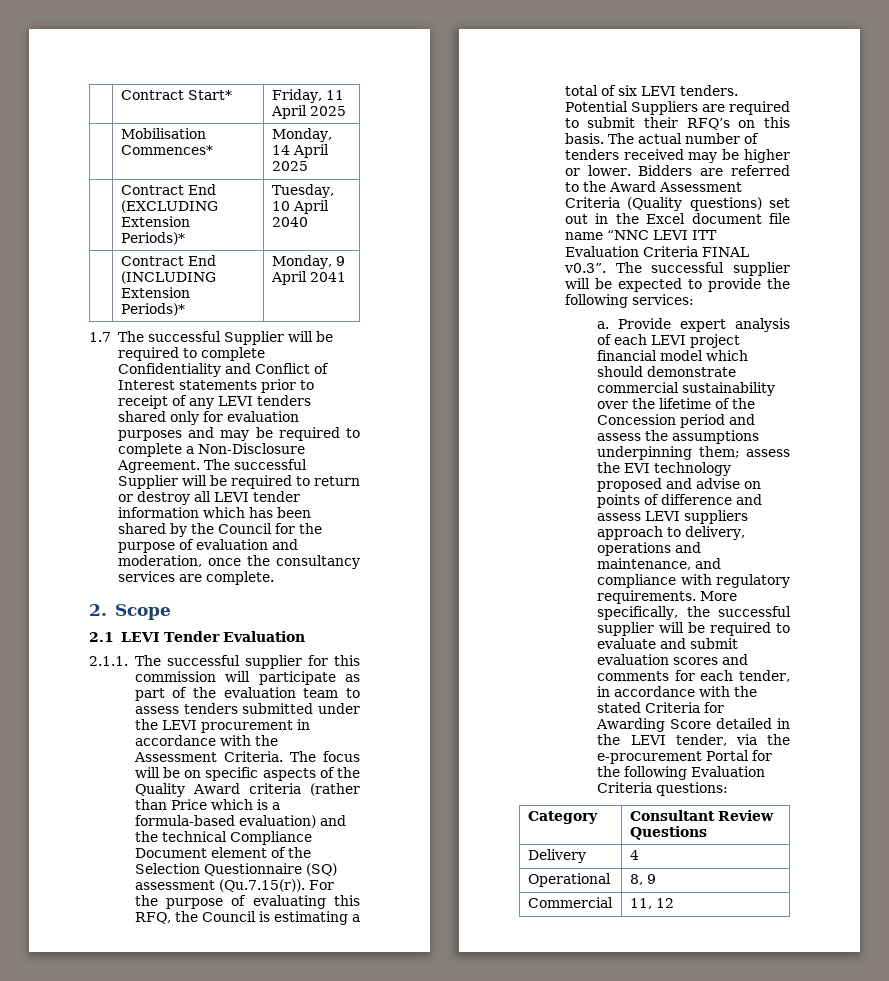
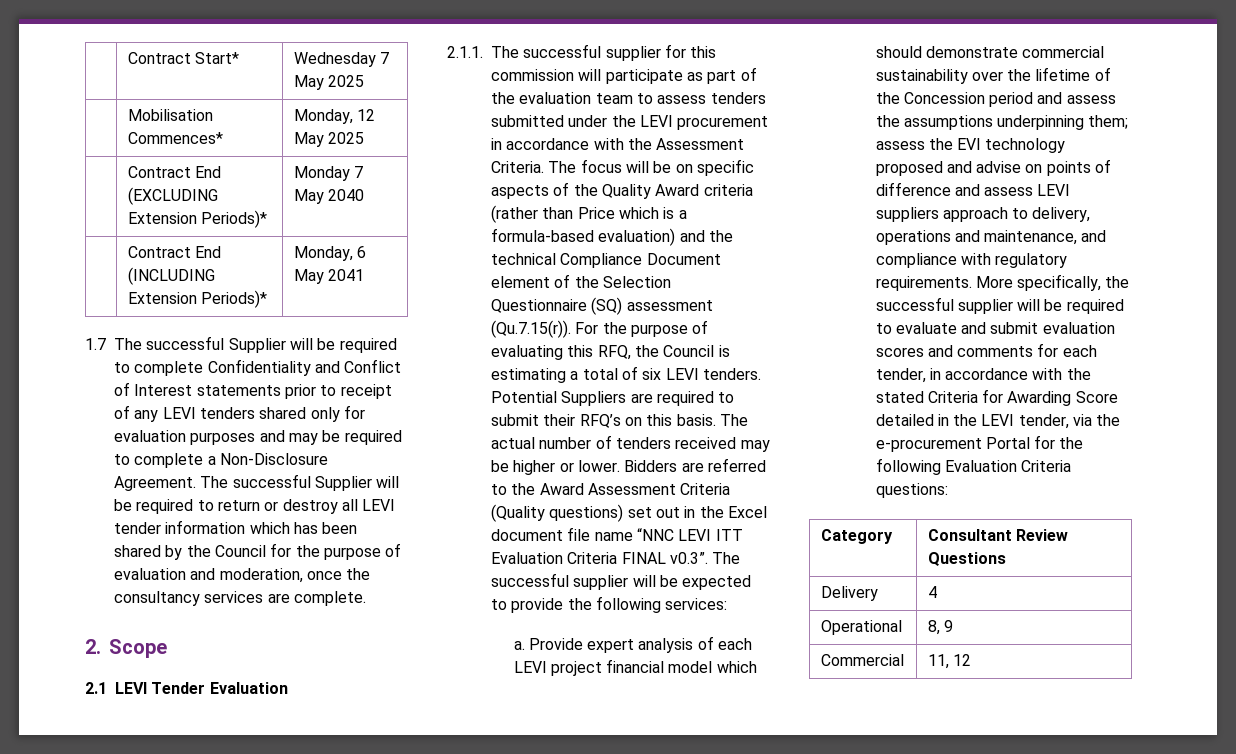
- | Contract Start* | Friday, 11 April 2025
+ | Contract Start* | Wednesday 7 May 2025
- | Mobilisation Commences* | Monday, 14 April 2025
+ | Mobilisation Commences* | Monday, 12 May 2025
- | Contract End (EXCLUDING Extension Periods)* | Tuesday, 10 April 2040
+ | Contract End (EXCLUDING Extension Periods)* | Monday 7 May 2040
- | Contract End (INCLUDING Extension Periods)* | Monday, 9 April 2041
+ | Contract End (INCLUDING Extension Periods)* | Monday, 6 May 2041

